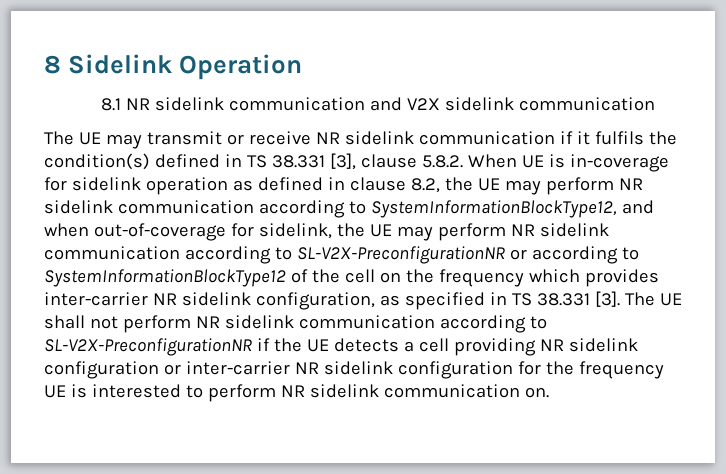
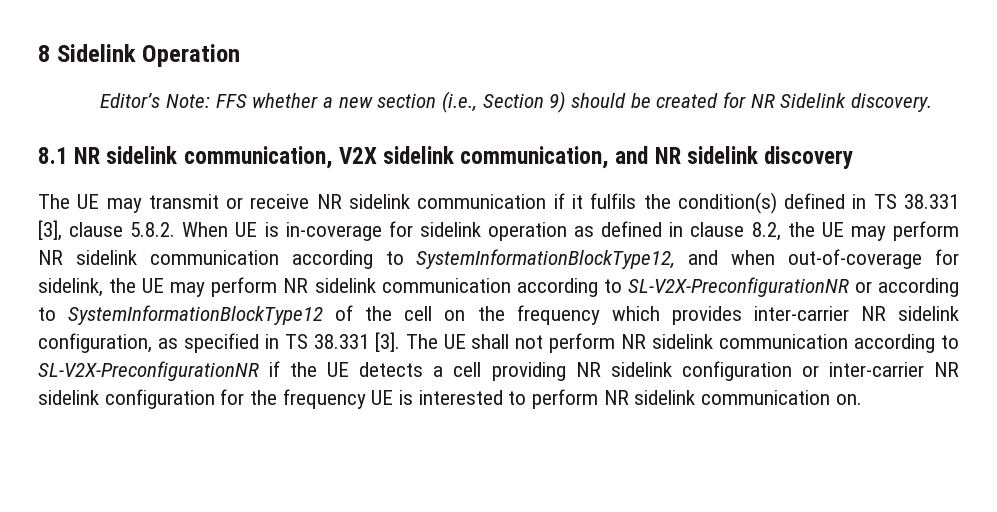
- 8.1 NR sidelink communication and V2X sidelink communication
+ Editor’s Note: FFS whether a new section (i.e., Section 9) should be created for NR Sidelink discovery.
+ 8.1 NR sidelink communication, V2X sidelink communication, and NR sidelink discovery

